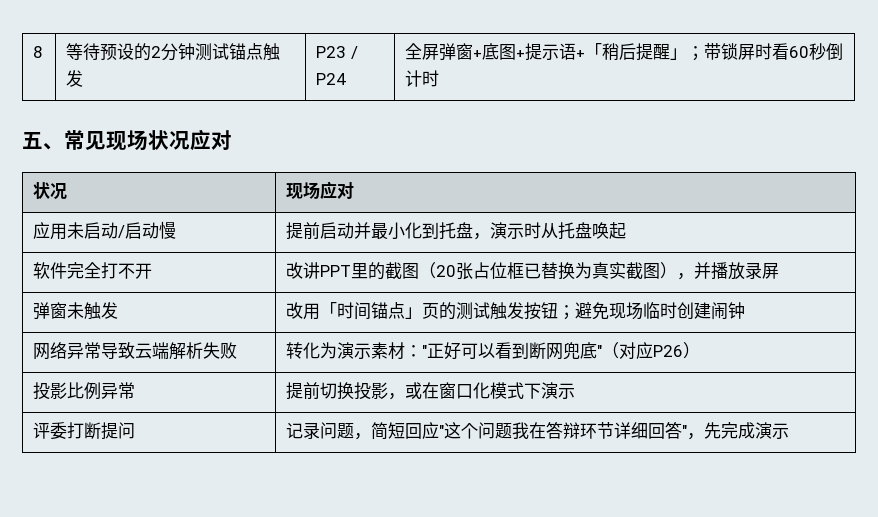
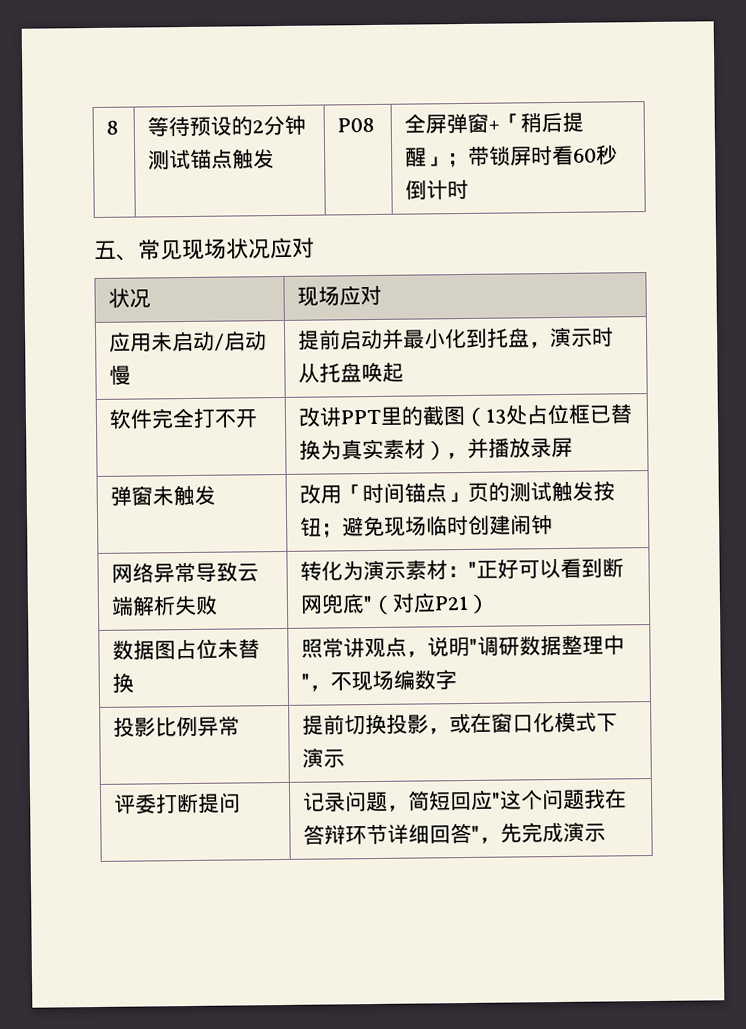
- 8 | 等待预设的2分钟测试锚点触发 | P23 / P24 | 全屏弹窗+底图+提示语+「稍后提醒」；带锁屏时看60秒倒计时
+ 8 | 等待预设的2分钟测试锚点触发 | P08 | 全屏弹窗+「稍后提醒」；带锁屏时看60秒倒计时
- 软件完全打不开 | 改讲PPT里的截图（20张占位框已替换为真实截图），并播放录屏
+ 软件完全打不开 | 改讲PPT里的截图（13处占位框已替换为真实素材），并播放录屏
- 网络异常导致云端解析失败 | 转化为演示素材："正好可以看到断网兜底"（对应P26）
+ 网络异常导致云端解析失败 | 转化为演示素材："正好可以看到断网兜底"（对应P21）
+ 数据图占位未替换 | 照常讲观点，说明"调研数据整理中"，不现场编数字

